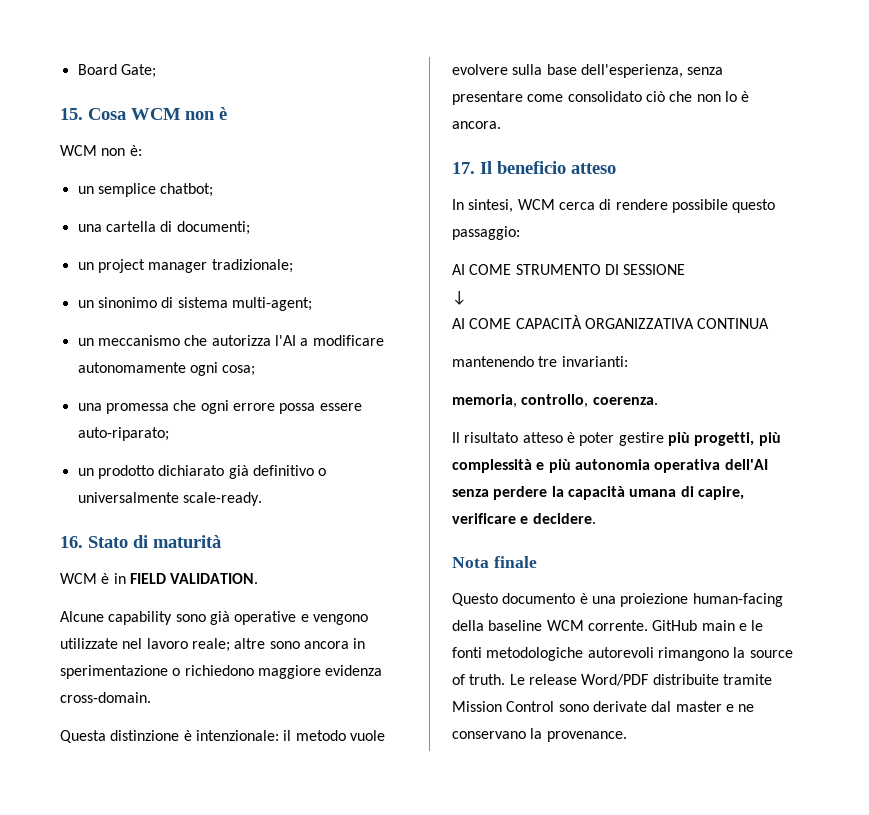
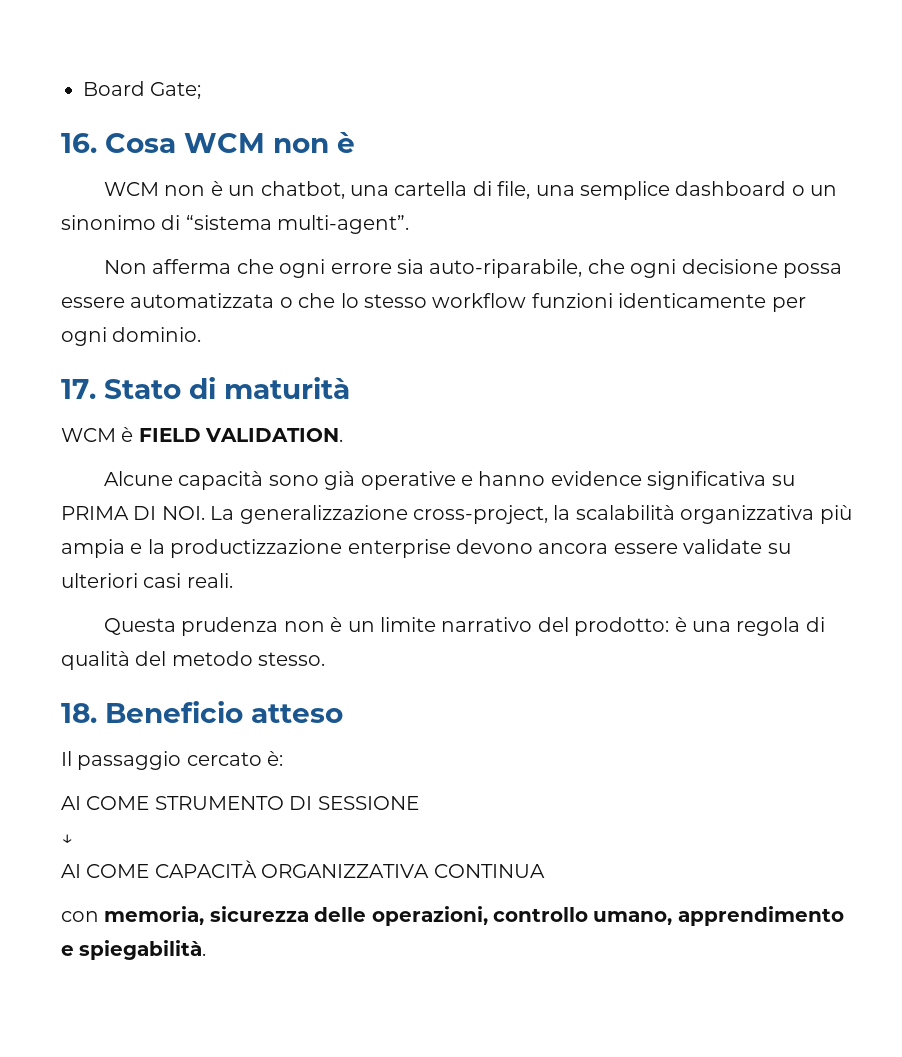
- 15. Cosa WCM non è
+ 16. Cosa WCM non è
- WCM non è:
- un semplice chatbot;
- una cartella di documenti;
- un project manager tradizionale;
- un sinonimo di sistema multi-agent;
- un meccanismo che autorizza l'AI a modificare autonomamente ogni cosa;
- una promessa che ogni errore possa essere auto-riparato;
- un prodotto dichiarato già definitivo o universalmente scale-ready.
- 16. Stato di maturità
+ WCM non è un chatbot, una cartella di file, una semplice dashboard o un sinonimo di “sistema multi-agent”.
+ Non afferma che ogni errore sia auto-riparabile, che ogni decisione possa essere automatizzata o che lo stesso workflow funzioni identicamente per ogni dominio.
+ 17. Stato di maturità
- WCM è in FIELD VALIDATION.
+ WCM è FIELD VALIDATION.
- Alcune capability sono già operative e vengono utilizzate nel lavoro reale; altre sono ancora in sperimentazione o richiedono maggiore evidenza cross-domain.
- Questa distinzione è intenzionale: il metodo vuole evolvere sulla base dell'esperienza, senza presentare come consolidato ciò che non lo è ancora.
- 17. Il beneficio atteso
- In sintesi, WCM cerca di rendere possibile questo passaggio:
+ Alcune capacità sono già operative e hanno evidence significativa su PRIMA DI NOI. La generalizzazione cross-project, la scalabilità organizzativa più ampia e la productizzazione enterprise devono ancora essere validate su ulteriori casi reali.
+ Questa prudenza non è un limite narrativo del prodotto: è una regola di qualità del metodo stesso.
+ 18. Beneficio atteso
+ Il passaggio cercato è:
- mantenendo tre invarianti:
- memoria, controllo, coerenza.
- Il risultato atteso è poter gestire più progetti, più complessità e più autonomia operativa dell'AI senza perdere la capacità umana di capire, verificare e decidere.
- Nota finale
- Questo documento è una proiezione human-facing della baseline WCM corrente. GitHub main e le fonti metodologiche autorevoli rimangono la source of truth. Le release Word/PDF distribuite tramite Mission Control sono derivate dal master e ne conservano la provenance.
+ con memoria, sicurezza delle operazioni, controllo umano, apprendimento e spiegabilità.

